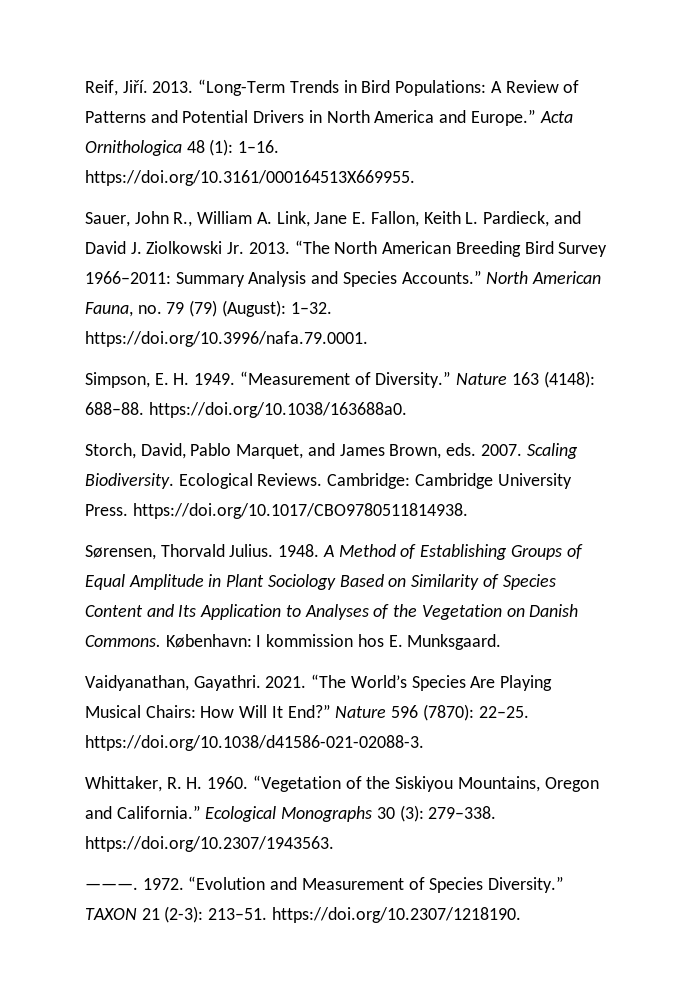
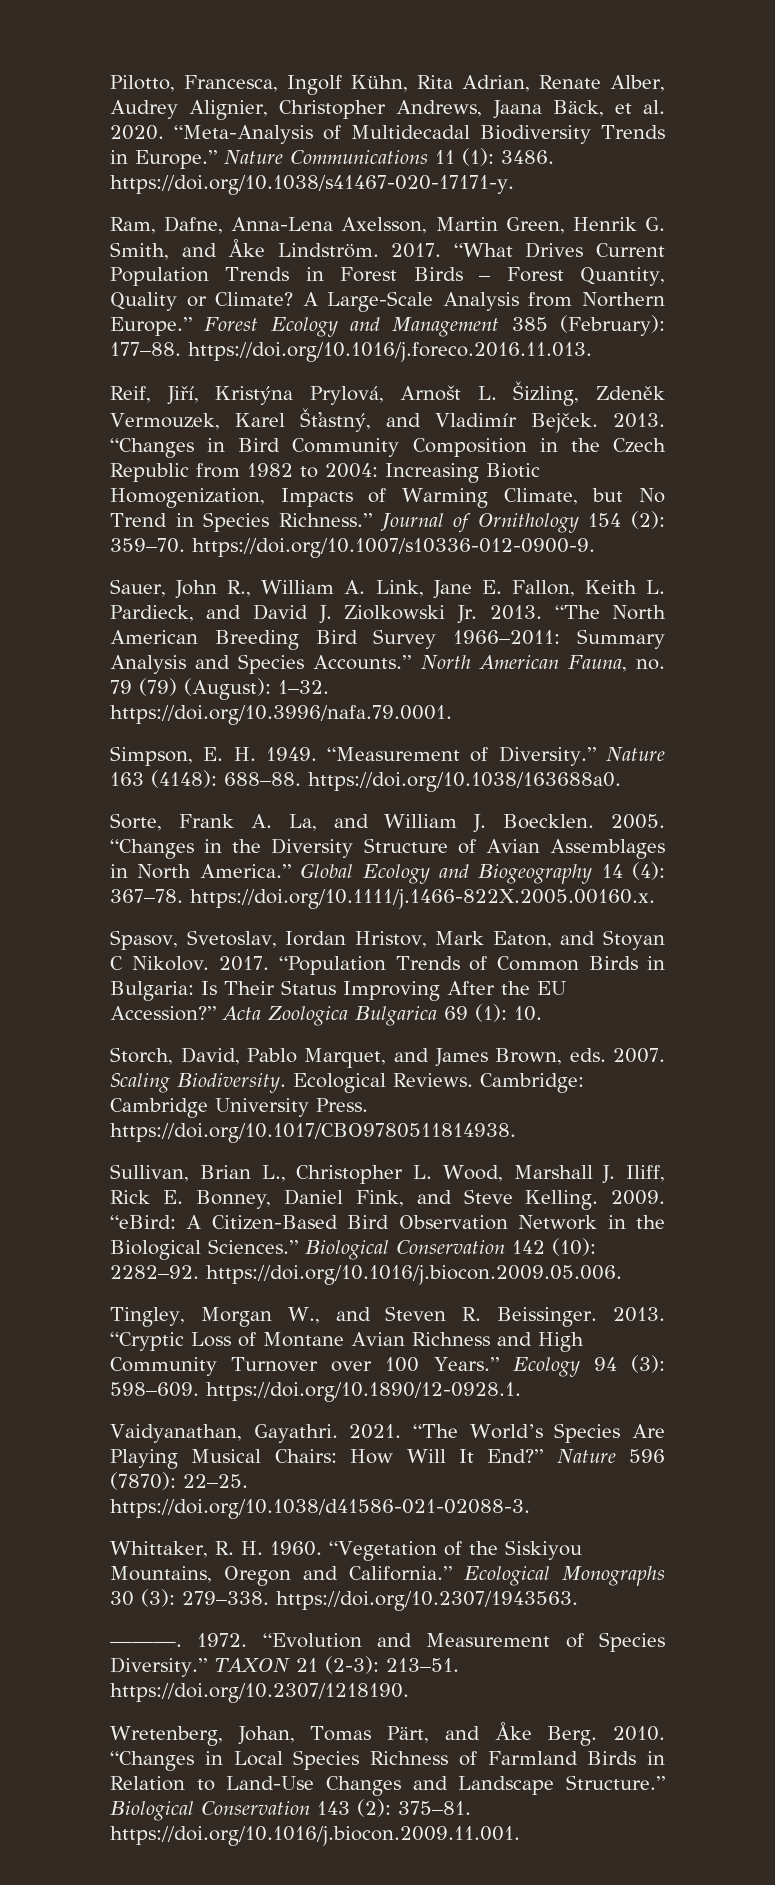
- Reif, Jiří. 2013. “Long-Term Trends in Bird Populations: A Review of Patterns and Potential Drivers in North America and Europe.” Acta Ornithologica 48 (1): 1–16. https://doi.org/10.3161/000164513X669955.
+ Pilotto, Francesca, Ingolf Kühn, Rita Adrian, Renate Alber, Audrey Alignier, Christopher Andrews, Jaana Bäck, et al. 2020. “Meta-Analysis of Multidecadal Biodiversity Trends in Europe.” Nature Communications 11 (1): 3486. https://doi.org/10.1038/s41467-020-17171-y.
+ Ram, Dafne, Anna-Lena Axelsson, Martin Green, Henrik G. Smith, and Åke Lindström. 2017. “What Drives Current Population Trends in Forest Birds – Forest Quantity, Quality or Climate? A Large-Scale Analysis from Northern Europe.” Forest Ecology and Management 385 (February): 177–88. https://doi.org/10.1016/j.foreco.2016.11.013.
+ Reif, Jiří, Kristýna Prylová, Arnošt L. Šizling, Zdeněk Vermouzek, Karel Šťastný, and Vladimír Bejček. 2013. “Changes in Bird Community Composition in the Czech Republic from 1982 to 2004: Increasing Biotic Homogenization, Impacts of Warming Climate, but No Trend in Species Richness.” Journal of Ornithology 154 (2): 359–70. https://doi.org/10.1007/s10336-012-0900-9.
+ Sorte, Frank A. La, and William J. Boecklen. 2005. “Changes in the Diversity Structure of Avian Assemblages in North America.” Global Ecology and Biogeography 14 (4): 367–78. https://doi.org/10.1111/j.1466-822X.2005.00160.x.
+ Spasov, Svetoslav, Iordan Hristov, Mark Eaton, and Stoyan C Nikolov. 2017. “Population Trends of Common Birds in Bulgaria: Is Their Status Improving After the EU Accession?” Acta Zoologica Bulgarica 69 (1): 10.
- Sørensen, Thorvald Julius. 1948. A Method of Establishing Groups of Equal Amplitude in Plant Sociology Based on Similarity of Species Content and Its Application to Analyses of the Vegetation on Danish Commons. København: I kommission hos E. Munksgaard.
+ Sullivan, Brian L., Christopher L. Wood, Marshall J. Iliff, Rick E. Bonney, Daniel Fink, and Steve Kelling. 2009. “eBird: A Citizen-Based Bird Observation Network in the Biological Sciences.” Biological Conservation 142 (10): 2282–92. https://doi.org/10.1016/j.biocon.2009.05.006.
+ Tingley, Morgan W., and Steven R. Beissinger. 2013. “Cryptic Loss of Montane Avian Richness and High Community Turnover over 100 Years.” Ecology 94 (3): 598–609. https://doi.org/10.1890/12-0928.1.
+ Wretenberg, Johan, Tomas Pärt, and Åke Berg. 2010. “Changes in Local Species Richness of Farmland Birds in Relation to Land-Use Changes and Landscape Structure.” Biological Conservation 143 (2): 375–81. https://doi.org/10.1016/j.biocon.2009.11.001.

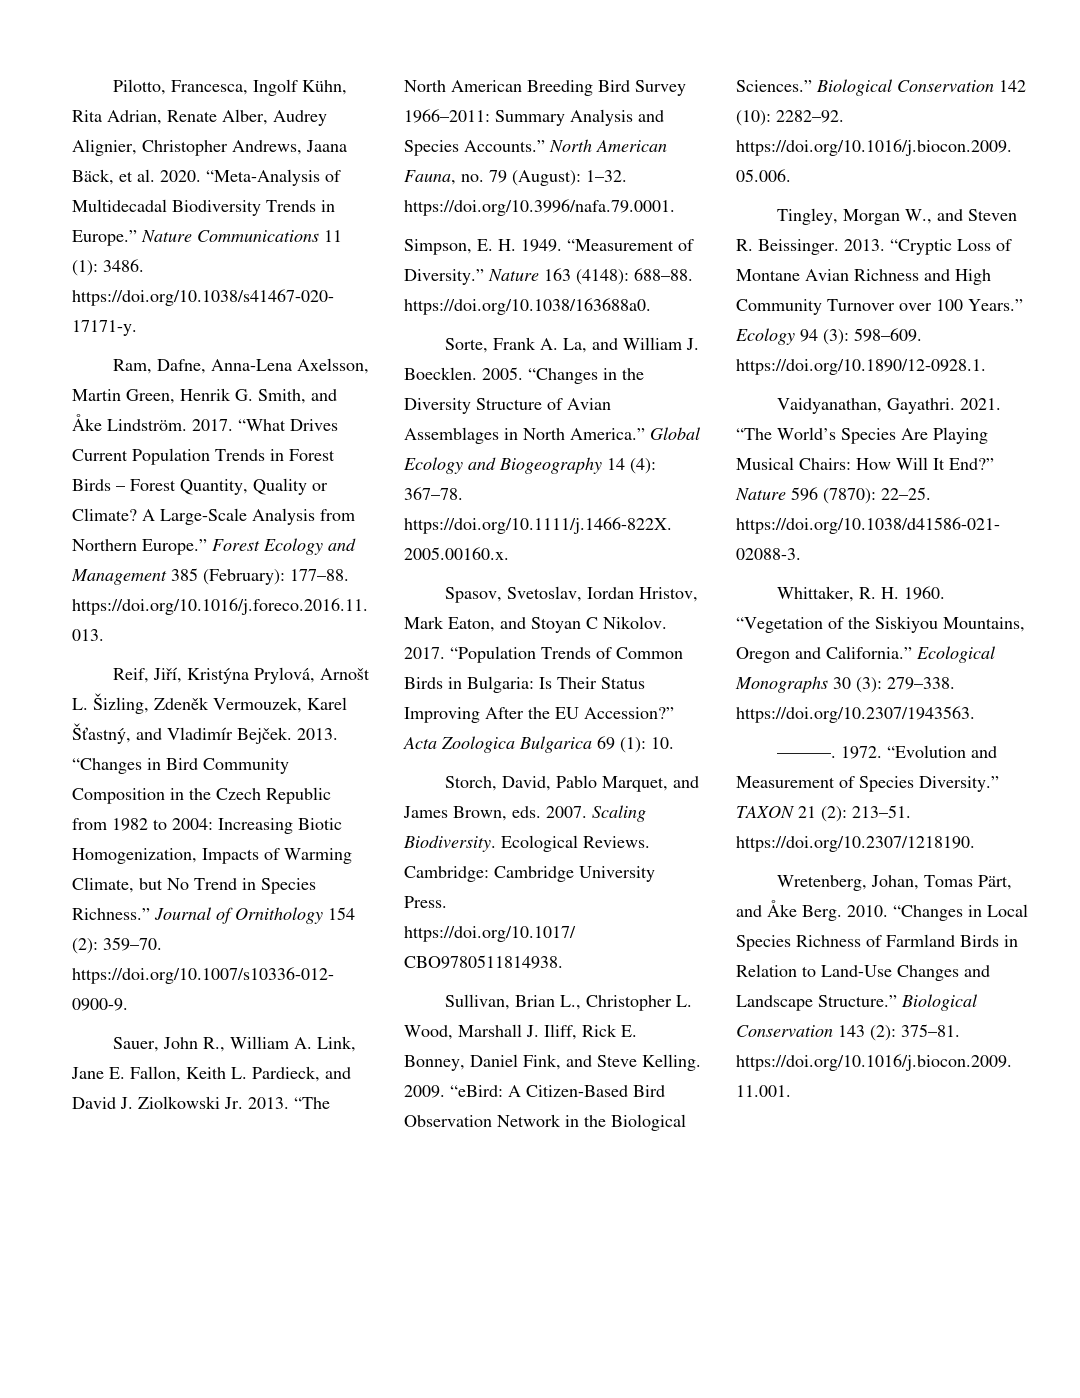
- North American Fauna, no. 79 (79) (August): 1–32. https://doi.org/10.3996/nafa.79.0001.
+ North American Fauna, no. 79 (August): 1–32. https://doi.org/10.3996/nafa.79.0001.
- TAXON 21 (2-3): 213–51. https://doi.org/10.2307/1218190.
+ TAXON 21 (2): 213–51. https://doi.org/10.2307/1218190.

